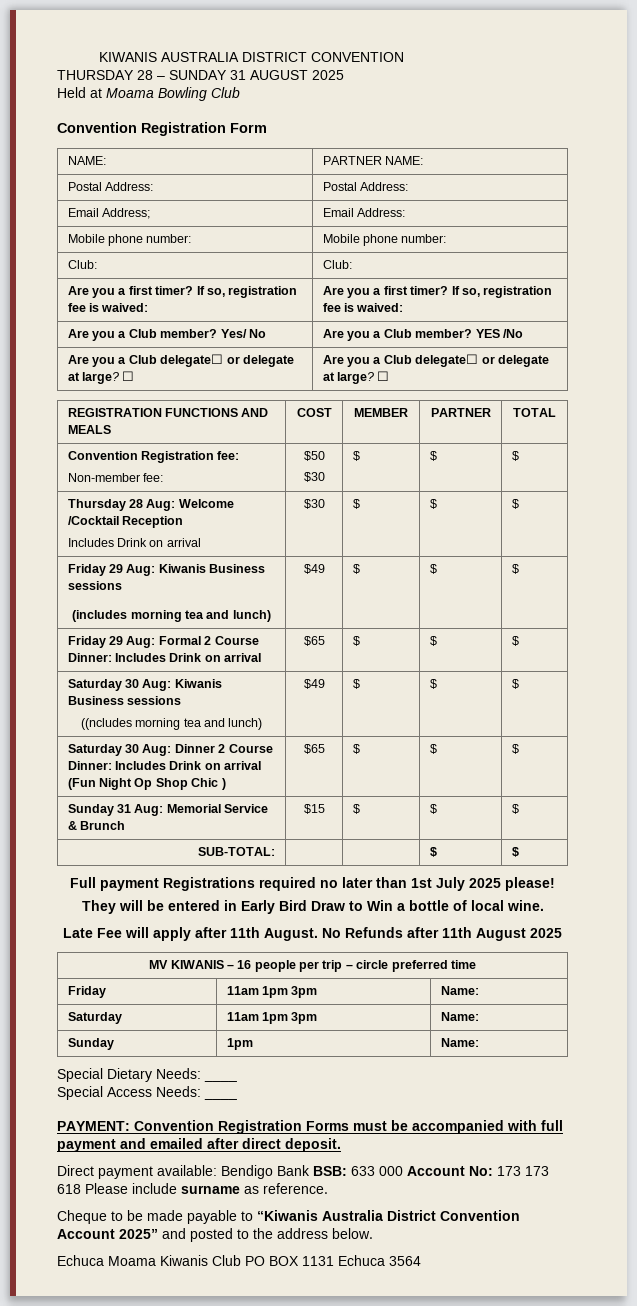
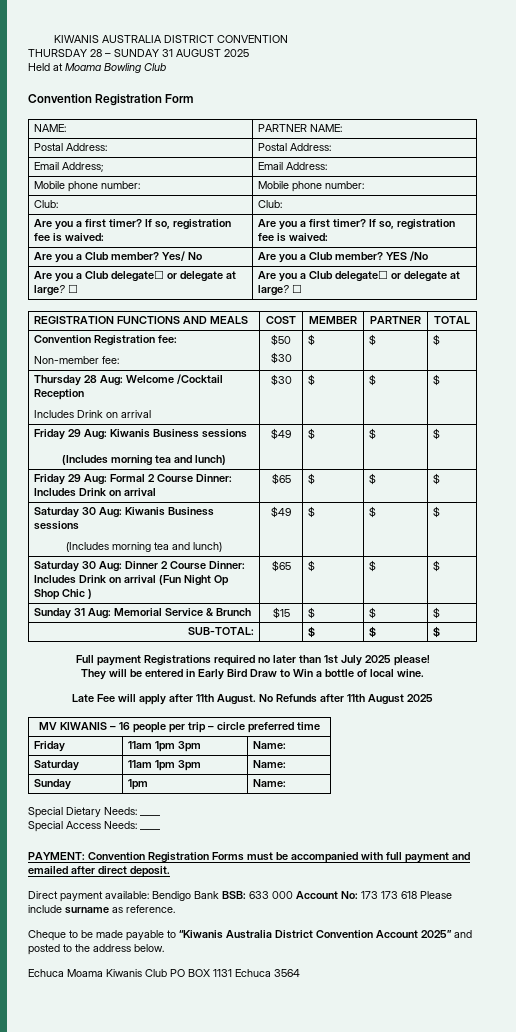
  Friday 29 Aug: Kiwanis Business sessions
- (includes morning tea and lunch) | $49 | $ | $ | $
+ (Includes morning tea and lunch) | $49 | $ | $ | $
  Saturday 30 Aug: Kiwanis Business sessions
- ((ncludes morning tea and lunch) | $49 | $ | $ | $
+ (Includes morning tea and lunch) | $49 | $ | $ | $
- SUB-TOTAL: | | | $ | $
+ SUB-TOTAL: | | $ | $ | $

